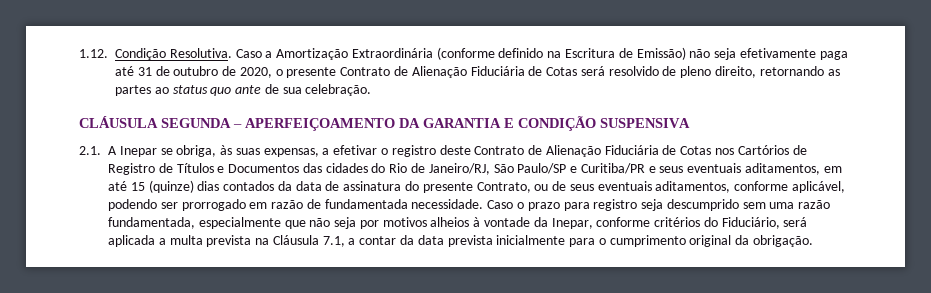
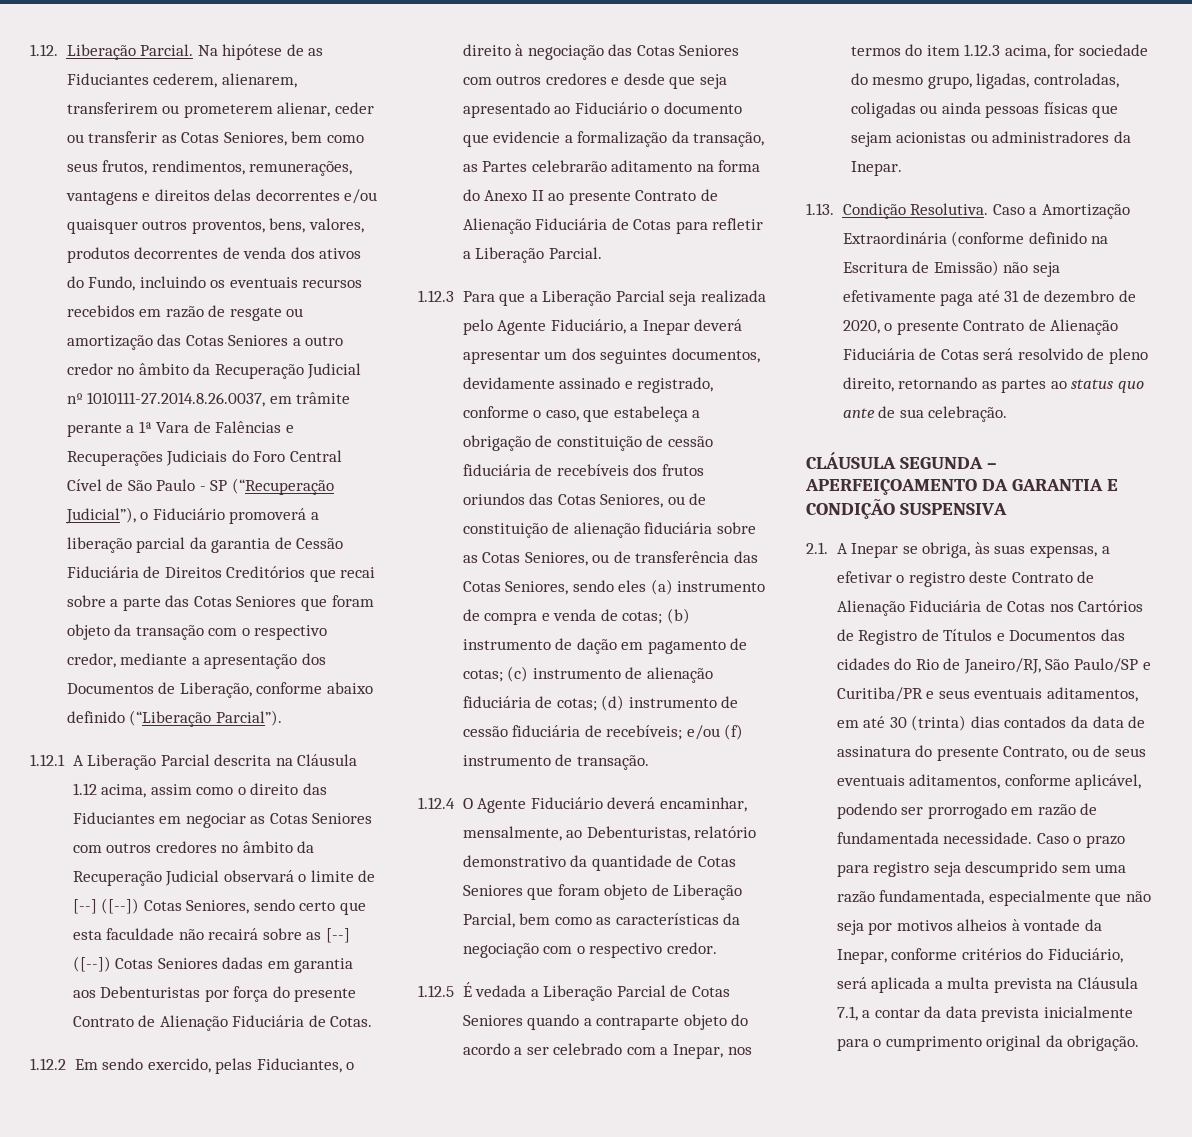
- 1.12. Condição Resolutiva.
+ 1.12. Liberação Parcial. Na hipótese de as Fiduciantes cederem, alienarem, transferirem ou prometerem alienar, ceder ou transferir as Cotas Seniores, bem como seus frutos, rendimentos, remunerações, vantagens e direitos delas decorrentes e/ou quaisquer outros proventos, bens, valores, produtos decorrentes de venda dos ativos do Fundo, incluindo os eventuais recursos recebidos em razão de resgate ou amortização das Cotas Seniores a outro credor no âmbito da Recuperação Judicial nº 1010111-27.2014.8.26.0037, em trâmite perante a 1ª Vara de Falências e Recuperações Judiciais do Foro Central Cível de São Paulo - SP (“Recuperação Judicial”), o Fiduciário promoverá a liberação parcial da garantia de Cessão Fiduciária de Direitos Creditórios que recai sobre a parte das Cotas Seniores que foram objeto da transação com o respectivo credor, mediante a apresentação dos Documentos de Liberação, conforme abaixo definido (“Liberação Parcial”).
+ 1.12.1 A Liberação Parcial descrita na Cláusula 1.12 acima, assim como o direito das Fiduciantes em negociar as Cotas Seniores com outros credores no âmbito da Recuperação Judicial observará o limite de [--] ([--]) Cotas Seniores, sendo certo que esta faculdade não recairá sobre as [--] ([--]) Cotas Seniores dadas em garantia aos Debenturistas por força do presente Contrato de Alienação Fiduciária de Cotas.
+ 1.12.2 Em sendo exercido, pelas Fiduciantes, o direito à negociação das Cotas Seniores com outros credores e desde que seja apresentado ao Fiduciário o documento que evidencie a formalização da transação, as Partes celebrarão aditamento na forma do Anexo II ao presente Contrato de Alienação Fiduciária de Cotas para refletir a Liberação Parcial.
+ 1.12.3 Para que a Liberação Parcial seja realizada pelo Agente Fiduciário, a Inepar deverá apresentar um dos seguintes documentos, devidamente assinado e registrado, conforme o caso, que estabeleça a obrigação de constituição de cessão fiduciária de recebíveis dos frutos oriundos das Cotas Seniores, ou de constituição de alienação fiduciária sobre as Cotas Seniores, ou de transferência das Cotas Seniores, sendo eles (a) instrumento de compra e venda de cotas; (b) instrumento de dação em pagamento de cotas; (c) instrumento de alienação fiduciária de cotas; (d) instrumento de cessão fiduciária de recebíveis; e/ou (f) instrumento de transação.
+ 1.12.4 O Agente Fiduciário deverá encaminhar, mensalmente, ao Debenturistas, relatório demonstrativo da quantidade de Cotas Seniores que foram objeto de Liberação Parcial, bem como as características da negociação com o respectivo credor.
+ 1.12.5 É vedada a Liberação Parcial de Cotas Seniores quando a contraparte objeto do acordo a ser celebrado com a Inepar, nos termos do item 1.12.3 acima, for sociedade do mesmo grupo, ligadas, controladas, coligadas ou ainda pessoas físicas que sejam acionistas ou administradores da Inepar.
+ 1.13. Condição Resolutiva.
- Caso a Amortização Extraordinária (conforme definido na Escritura de Emissão) não seja efetivamente paga até 31 de outubro de 2020, o presente Contrato de Alienação Fiduciária de Cotas será resolvido de pleno direito, retornando as partes ao status quo ante de sua celebração.
+ Caso a Amortização Extraordinária (conforme definido na Escritura de Emissão) não seja efetivamente paga até 31 de dezembro de 2020, o presente Contrato de Alienação Fiduciária de Cotas será resolvido de pleno direito, retornando as partes ao status quo ante de sua celebração.
- 2.1. A Inepar se obriga, às suas expensas, a efetivar o registro deste Contrato de Alienação Fiduciária de Cotas nos Cartórios de Registro de Títulos e Documentos das cidades do Rio de Janeiro/RJ, São Paulo/SP e Curitiba/PR e seus eventuais aditamentos, em até 15 (quinze) dias contados da data de assinatura do presente Contrato, ou de seus eventuais aditamentos, conforme aplicável, podendo ser prorrogado em razão de fundamentada necessidade.
+ 2.1. A Inepar se obriga, às suas expensas, a efetivar o registro deste Contrato de Alienação Fiduciária de Cotas nos Cartórios de Registro de Títulos e Documentos das cidades do Rio de Janeiro/RJ, São Paulo/SP e Curitiba/PR e seus eventuais aditamentos, em até 30 (trinta) dias contados da data de assinatura do presente Contrato, ou de seus eventuais aditamentos, conforme aplicável, podendo ser prorrogado em razão de fundamentada necessidade.

